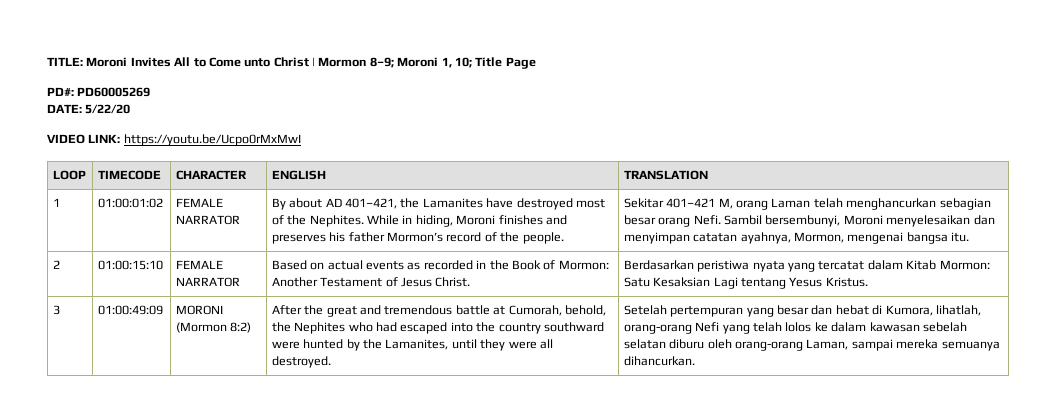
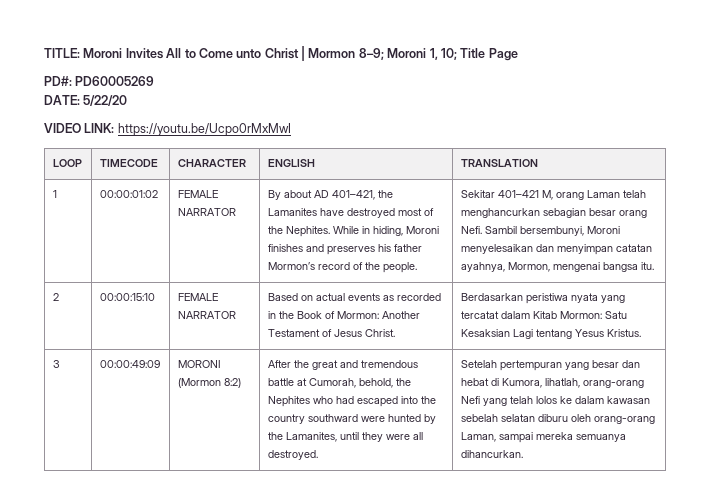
- 01:00:01:02
+ 00:00:01:02
- 2 | 01:00:15:10 | FEMALE NARRATOR | Based on actual events as recorded in the Book of Mormon: Another Testament of Jesus Christ. | Berdasarkan peristiwa nyata yang tercatat dalam Kitab Mormon: Satu Kesaksian Lagi tentang Yesus Kristus.
+ 2 | 00:00:15:10 | FEMALE NARRATOR | Based on actual events as recorded in the Book of Mormon: Another Testament of Jesus Christ. | Berdasarkan peristiwa nyata yang tercatat dalam Kitab Mormon: Satu Kesaksian Lagi tentang Yesus Kristus.
- 01:00:49:09
+ 00:00:49:09

